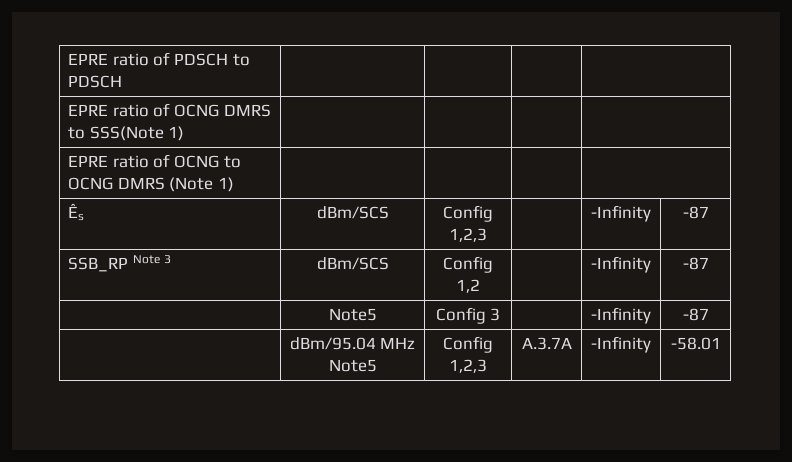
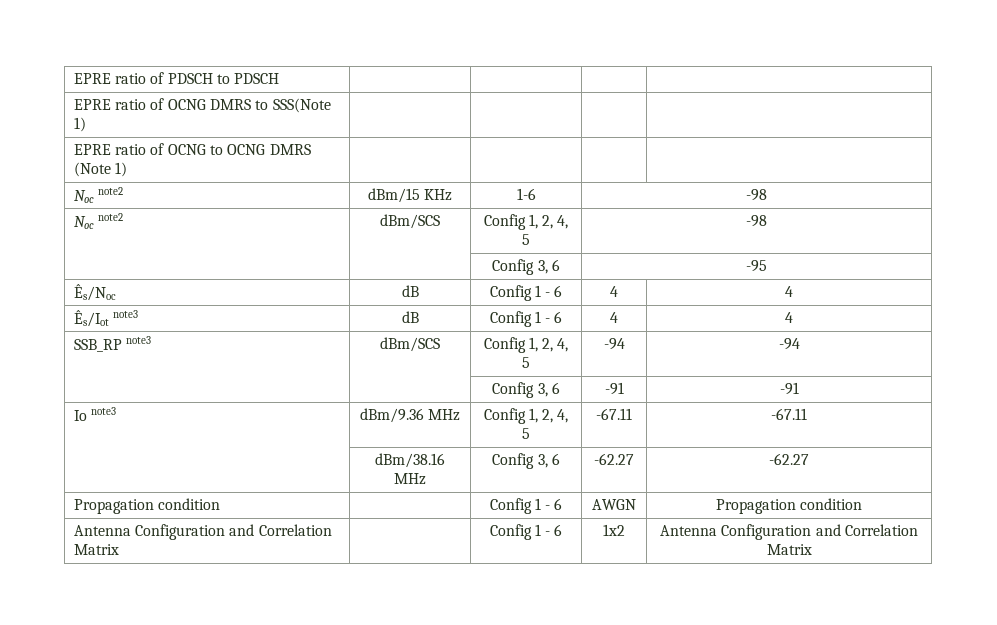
- Ês | dBm/SCS | Config 1,2,3 | | -Infinity | -87
+ Noc note2 | dBm/15 KHz | 1-6 | -98
+ Noc note2 | dBm/SCS | Config 1, 2, 4, 5 | -98
+ | | Config 3, 6 | -95
+ Ês/Noc | dB | Config 1 - 6 | 4 | 4
+ Ês/Iot note3 | dB | Config 1 - 6 | 4 | 4
- SSB_RP Note 3 | dBm/SCS | Config 1,2 | | -Infinity | -87
- | Note5 | Config 3 | | -Infinity | -87
- | dBm/95.04 MHz Note5 | Config 1,2,3 | A.3.7A | -Infinity | -58.01
+ SSB_RP note3 | dBm/SCS | Config 1, 2, 4, 5 | -94 | -94
+ | | Config 3, 6 | -91 | -91
+ Io note3 | dBm/9.36 MHz | Config 1, 2, 4, 5 | -67.11 | -67.11
+ | dBm/38.16 MHz | Config 3, 6 | -62.27 | -62.27
+ Propagation condition | | Config 1 - 6 | AWGN | Propagation condition
+ Antenna Configuration and Correlation Matrix | | Config 1 - 6 | 1x2 | Antenna Configuration and Correlation Matrix

